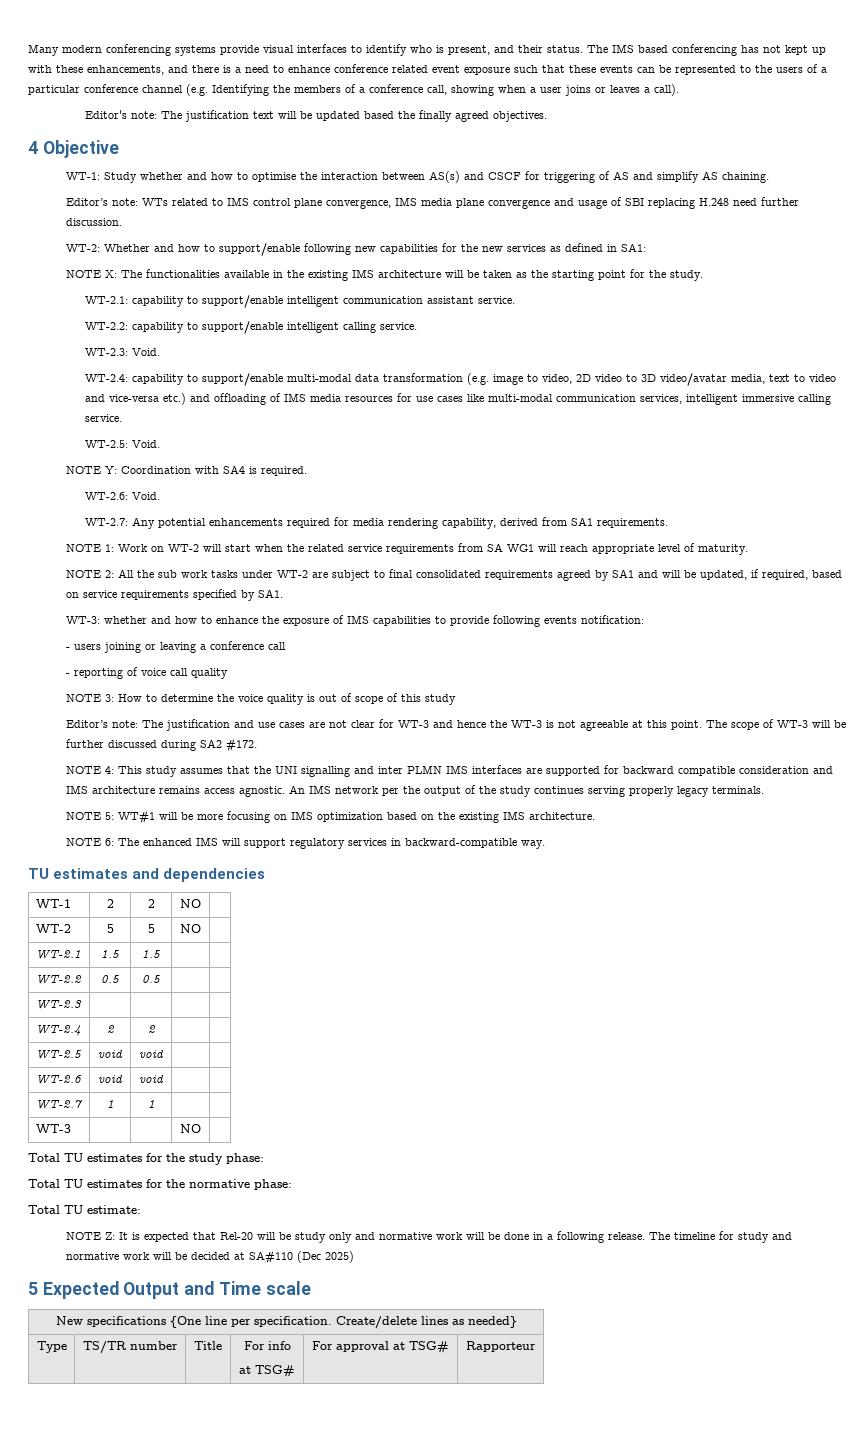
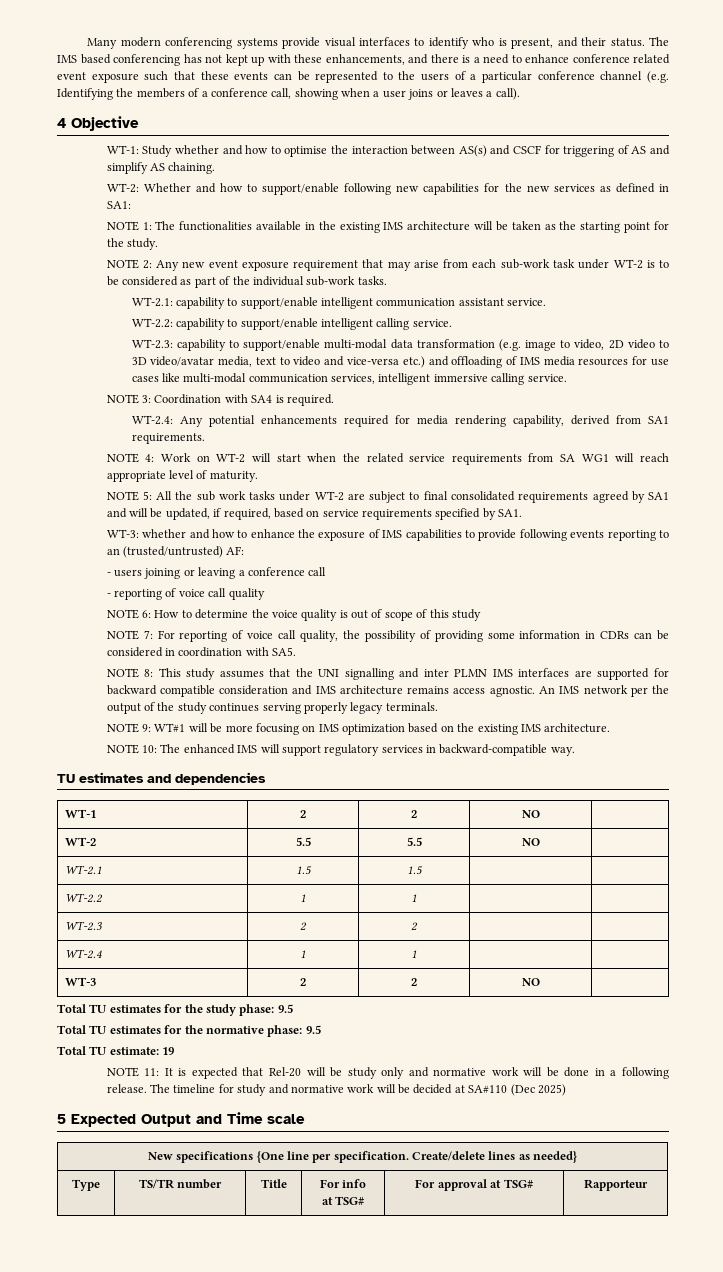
- Editor's note: The justification text will be updated based the finally agreed objectives.
- Editor’s note: WTs related to IMS control plane convergence, IMS media plane convergence and usage of SBI replacing H.248 need further discussion.
- NOTE X: The functionalities available in the existing IMS architecture will be taken as the starting point for the study.
+ NOTE 1: The functionalities available in the existing IMS architecture will be taken as the starting point for the study.
+ NOTE 2: Any new event exposure requirement that may arise from each sub-work task under WT-2 is to be considered as part of the individual sub-work tasks.
- WT-2.3: Void.
- WT-2.4: capability to support/enable multi-modal data transformation (e.g. image to video, 2D video to 3D video/avatar media, text to video and vice-versa etc.) and offloading of IMS media resources for use cases like multi-modal communication services, intelligent immersive calling service.
+ WT-2.3: capability to support/enable multi-modal data transformation (e.g. image to video, 2D video to 3D video/avatar media, text to video and vice-versa etc.) and offloading of IMS media resources for use cases like multi-modal communication services, intelligent immersive calling service.
- WT-2.5: Void.
- NOTE Y: Coordination with SA4 is required.
+ NOTE 3: Coordination with SA4 is required.
- WT-2.6: Void.
- WT-2.7: Any potential enhancements required for media rendering capability, derived from SA1 requirements.
+ WT-2.4: Any potential enhancements required for media rendering capability, derived from SA1 requirements.
- NOTE 1: Work on WT-2 will start when the related service requirements from SA WG1 will reach appropriate level of maturity.
+ NOTE 4: Work on WT-2 will start when the related service requirements from SA WG1 will reach appropriate level of maturity.
- NOTE 2: All the sub work tasks under WT-2 are subject to final consolidated requirements agreed by SA1 and will be updated, if required, based on service requirements specified by SA1.
+ NOTE 5: All the sub work tasks under WT-2 are subject to final consolidated requirements agreed by SA1 and will be updated, if required, based on service requirements specified by SA1.
- WT-3: whether and how to enhance the exposure of IMS capabilities to provide following events notification:
+ WT-3: whether and how to enhance the exposure of IMS capabilities to provide following events reporting to an (trusted/untrusted) AF:
- NOTE 3: How to determine the voice quality is out of scope of this study
+ NOTE 6: How to determine the voice quality is out of scope of this study
- Editor’s note: The justification and use cases are not clear for WT-3 and hence the WT-3 is not agreeable at this point. The scope of WT-3 will be further discussed during SA2 #172.
- NOTE 4: This study assumes that the UNI signalling and inter PLMN IMS interfaces are supported for backward compatible consideration and IMS architecture remains access agnostic.
+ NOTE 7: For reporting of voice call quality, the possibility of providing some information in CDRs can be considered in coordination with SA5.
+ NOTE 8: This study assumes that the UNI signalling and inter PLMN IMS interfaces are supported for backward compatible consideration and IMS architecture remains access agnostic.
- NOTE 5: WT#1 will be more focusing on IMS optimization based on the existing IMS architecture.
+ NOTE 9: WT#1 will be more focusing on IMS optimization based on the existing IMS architecture.
- NOTE 6: The enhanced IMS will support regulatory services in backward-compatible way.
+ NOTE 10: The enhanced IMS will support regulatory services in backward-compatible way.
- WT-2 | 5 | 5 | NO |
+ WT-2 | 5.5 | 5.5 | NO |
- WT-2.2 | 0.5 | 0.5 | |
+ WT-2.2 | 1 | 1 | |
- WT-2.3 | | | |
- WT-2.4 | 2 | 2 | |
+ WT-2.3 | 2 | 2 | |
- WT-2.5 | void | void | |
- WT-2.6 | void | void | |
- WT-2.7 | 1 | 1 | |
+ WT-2.4 | 1 | 1 | |
- WT-3 | | | NO |
+ WT-3 | 2 | 2 | NO |
- Total TU estimates for the study phase:
+ Total TU estimates for the study phase: 9.5
- Total TU estimates for the normative phase:
+ Total TU estimates for the normative phase: 9.5
- Total TU estimate:
- NOTE Z: It is expected that Rel-20 will be study only and normative work will be done in a following release.
+ Total TU estimate: 19
+ NOTE 11: It is expected that Rel-20 will be study only and normative work will be done in a following release.

